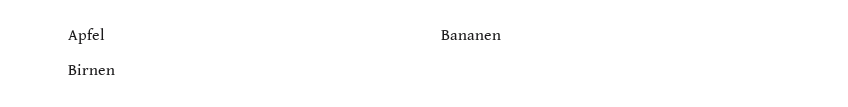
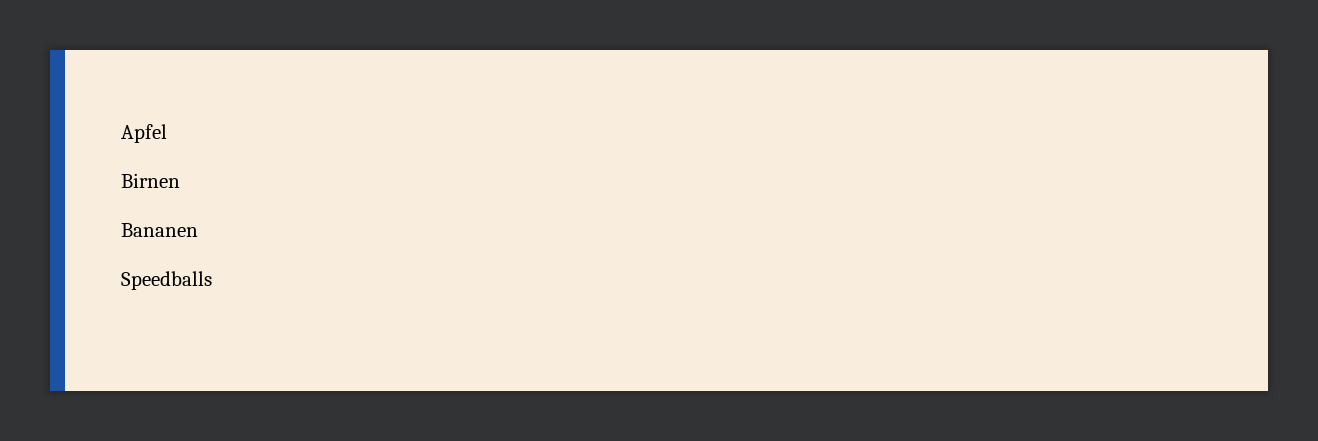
+ Speedballs

